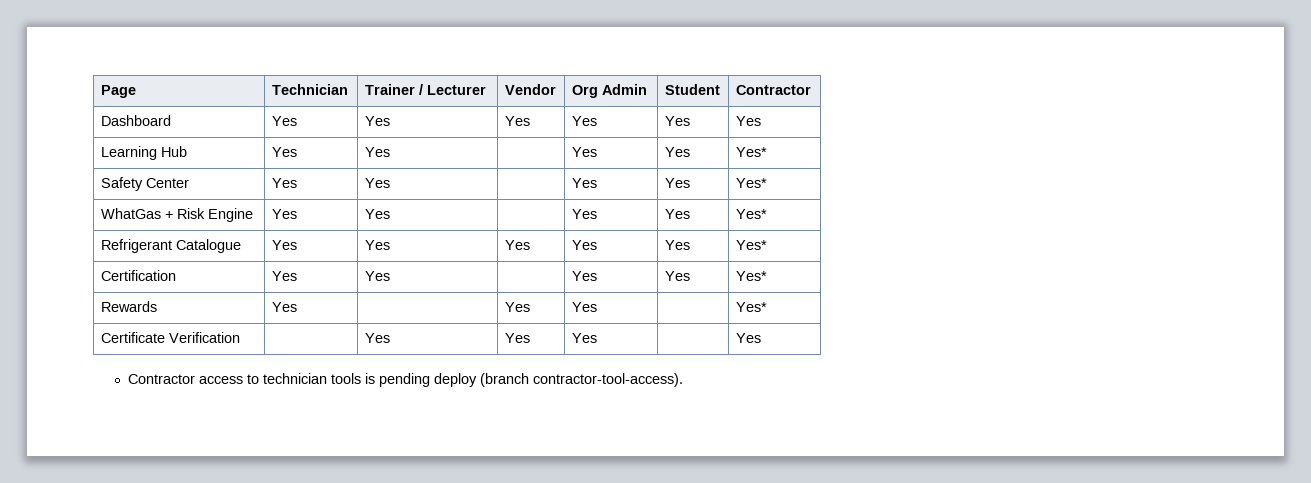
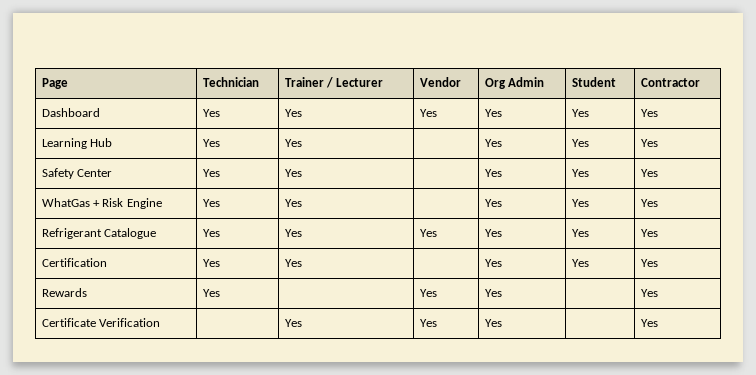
- Learning Hub | Yes | Yes | | Yes | Yes | Yes*
+ Learning Hub | Yes | Yes | | Yes | Yes | Yes
- Safety Center | Yes | Yes | | Yes | Yes | Yes*
+ Safety Center | Yes | Yes | | Yes | Yes | Yes
- WhatGas + Risk Engine | Yes | Yes | | Yes | Yes | Yes*
+ WhatGas + Risk Engine | Yes | Yes | | Yes | Yes | Yes
- Refrigerant Catalogue | Yes | Yes | Yes | Yes | Yes | Yes*
+ Refrigerant Catalogue | Yes | Yes | Yes | Yes | Yes | Yes
- Certification | Yes | Yes | | Yes | Yes | Yes*
+ Certification | Yes | Yes | | Yes | Yes | Yes
- Rewards | Yes | | Yes | Yes | | Yes*
+ Rewards | Yes | | Yes | Yes | | Yes
- Contractor access to technician tools is pending deploy (branch contractor-tool-access).

